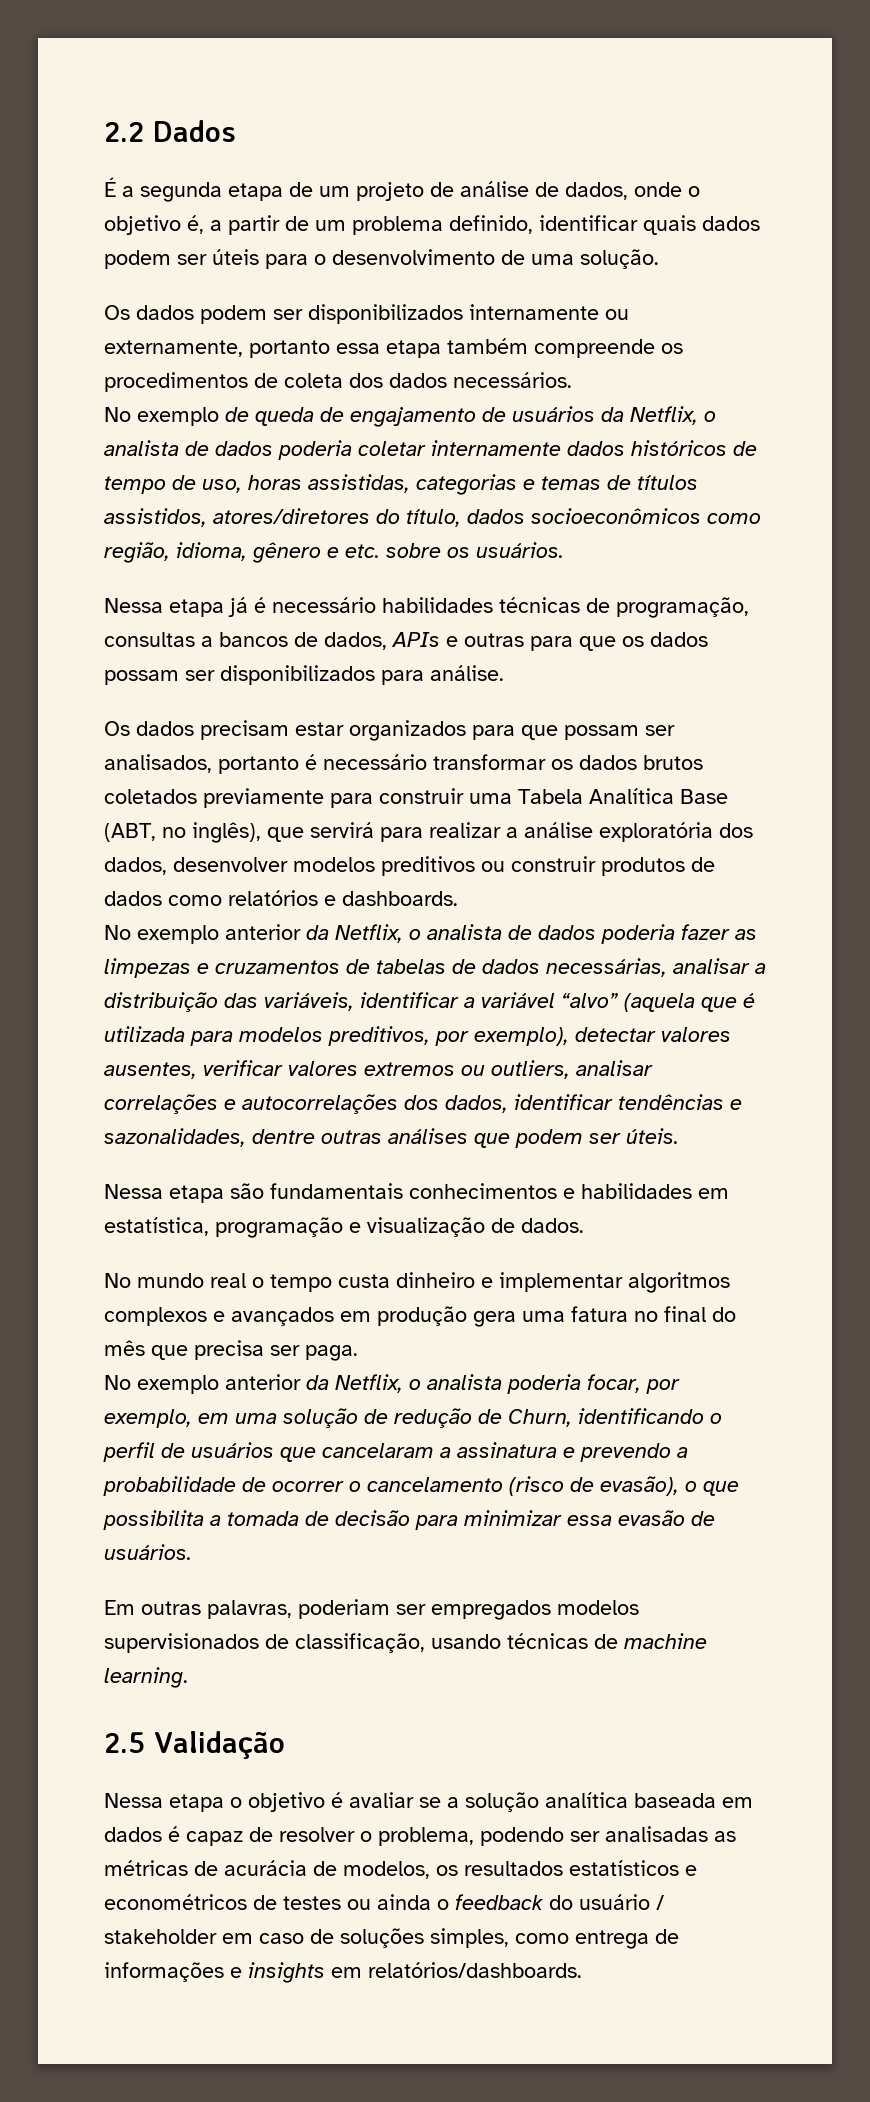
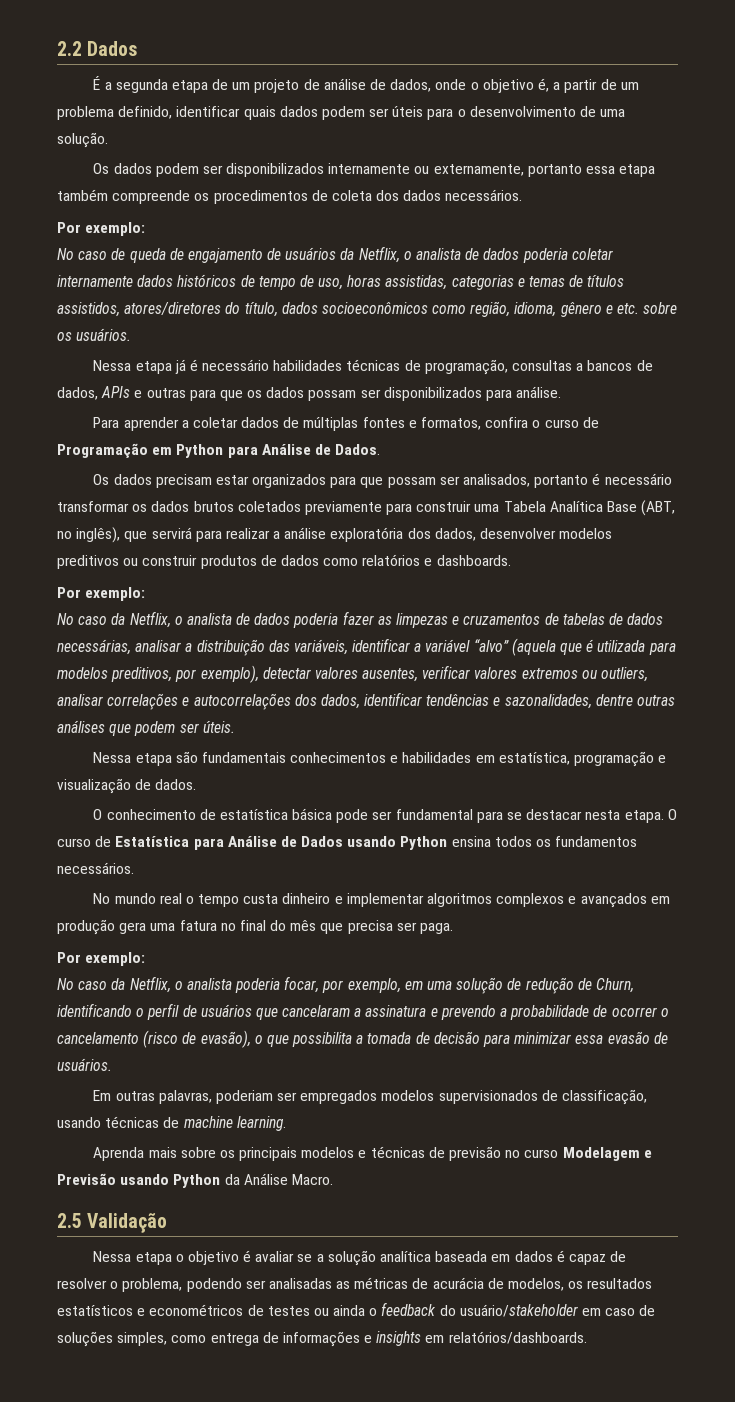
  Os dados podem ser disponibilizados internamente ou externamente, portanto essa etapa também compreende os procedimentos de coleta dos dados necessários.
- No exemplo de queda de engajamento de usuários da Netflix, o analista de dados poderia coletar internamente dados históricos de tempo de uso, horas assistidas, categorias e temas de títulos assistidos, atores/diretores do título, dados socioeconômicos como região, idioma, gênero e etc. sobre os usuários.
+ Por exemplo:
+ No caso de queda de engajamento de usuários da Netflix, o analista de dados poderia coletar internamente dados históricos de tempo de uso, horas assistidas, categorias e temas de títulos assistidos, atores/diretores do título, dados socioeconômicos como região, idioma, gênero e etc. sobre os usuários.
+ Para aprender a coletar dados de múltiplas fontes e formatos, confira o curso de Programação em Python para Análise de Dados.
  Os dados precisam estar organizados para que possam ser analisados, portanto é necessário transformar os dados brutos coletados previamente para construir uma Tabela Analítica Base (ABT, no inglês), que servirá para realizar a análise exploratória dos dados, desenvolver modelos preditivos ou construir produtos de dados como relatórios e dashboards.
- No exemplo anterior da Netflix, o analista de dados poderia fazer as limpezas e cruzamentos de tabelas de dados necessárias, analisar a distribuição das variáveis, identificar a variável “alvo” (aquela que é utilizada para modelos preditivos, por exemplo), detectar valores ausentes, verificar valores extremos ou outliers, analisar correlações e autocorrelações dos dados, identificar tendências e sazonalidades, dentre outras análises que podem ser úteis.
+ Por exemplo:
+ No caso da Netflix, o analista de dados poderia fazer as limpezas e cruzamentos de tabelas de dados necessárias, analisar a distribuição das variáveis, identificar a variável “alvo” (aquela que é utilizada para modelos preditivos, por exemplo), detectar valores ausentes, verificar valores extremos ou outliers, analisar correlações e autocorrelações dos dados, identificar tendências e sazonalidades, dentre outras análises que podem ser úteis.
+ O conhecimento de estatística básica pode ser fundamental para se destacar nesta etapa. O curso de Estatística para Análise de Dados usando Python ensina todos os fundamentos necessários.
  No mundo real o tempo custa dinheiro e implementar algoritmos complexos e avançados em produção gera uma fatura no final do mês que precisa ser paga.
- No exemplo anterior da Netflix, o analista poderia focar, por exemplo, em uma solução de redução de Churn, identificando o perfil de usuários que cancelaram a assinatura e prevendo a probabilidade de ocorrer o cancelamento (risco de evasão), o que possibilita a tomada de decisão para minimizar essa evasão de usuários.
+ Por exemplo:
+ No caso da Netflix, o analista poderia focar, por exemplo, em uma solução de redução de Churn, identificando o perfil de usuários que cancelaram a assinatura e prevendo a probabilidade de ocorrer o cancelamento (risco de evasão), o que possibilita a tomada de decisão para minimizar essa evasão de usuários.
+ Aprenda mais sobre os principais modelos e técnicas de previsão no curso Modelagem e Previsão usando Python da Análise Macro.
- Nessa etapa o objetivo é avaliar se a solução analítica baseada em dados é capaz de resolver o problema, podendo ser analisadas as métricas de acurácia de modelos, os resultados estatísticos e econométricos de testes ou ainda o feedback do usuário / stakeholder em caso de soluções simples, como entrega de informações e insights em relatórios/dashboards.
+ Nessa etapa o objetivo é avaliar se a solução analítica baseada em dados é capaz de resolver o problema, podendo ser analisadas as métricas de acurácia de modelos, os resultados estatísticos e econométricos de testes ou ainda o feedback do usuário/stakeholder em caso de soluções simples, como entrega de informações e insights em relatórios/dashboards.

